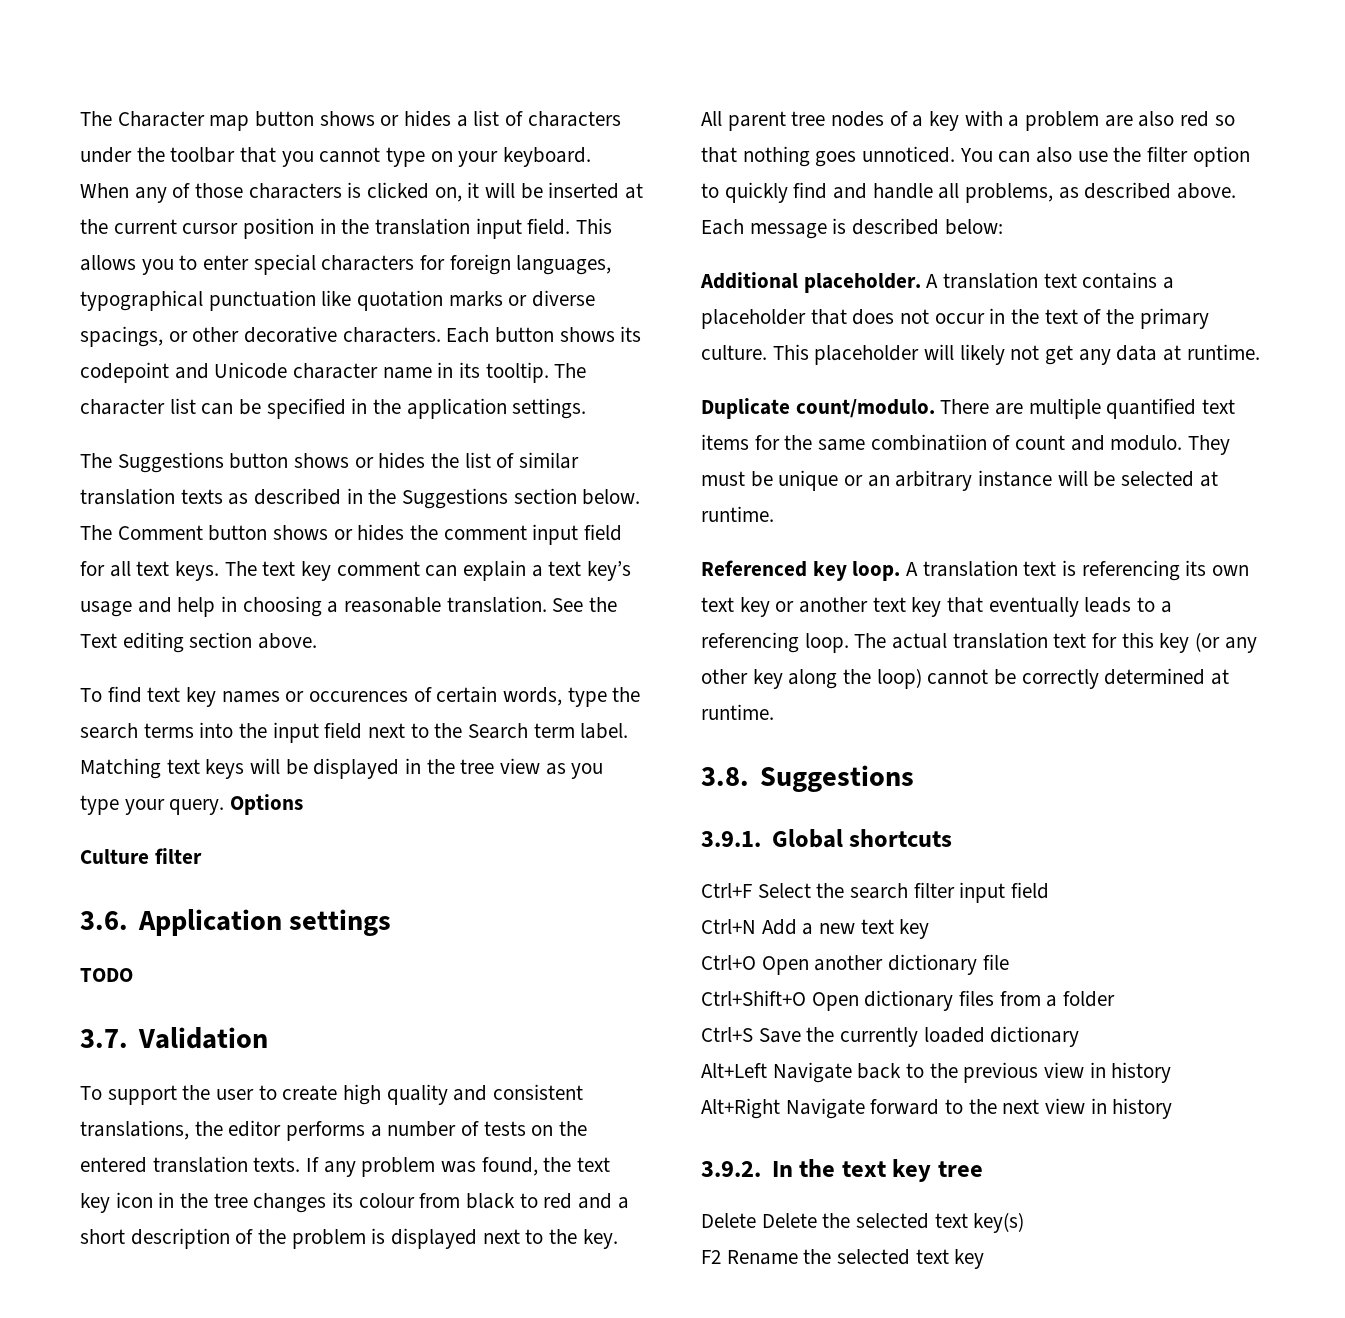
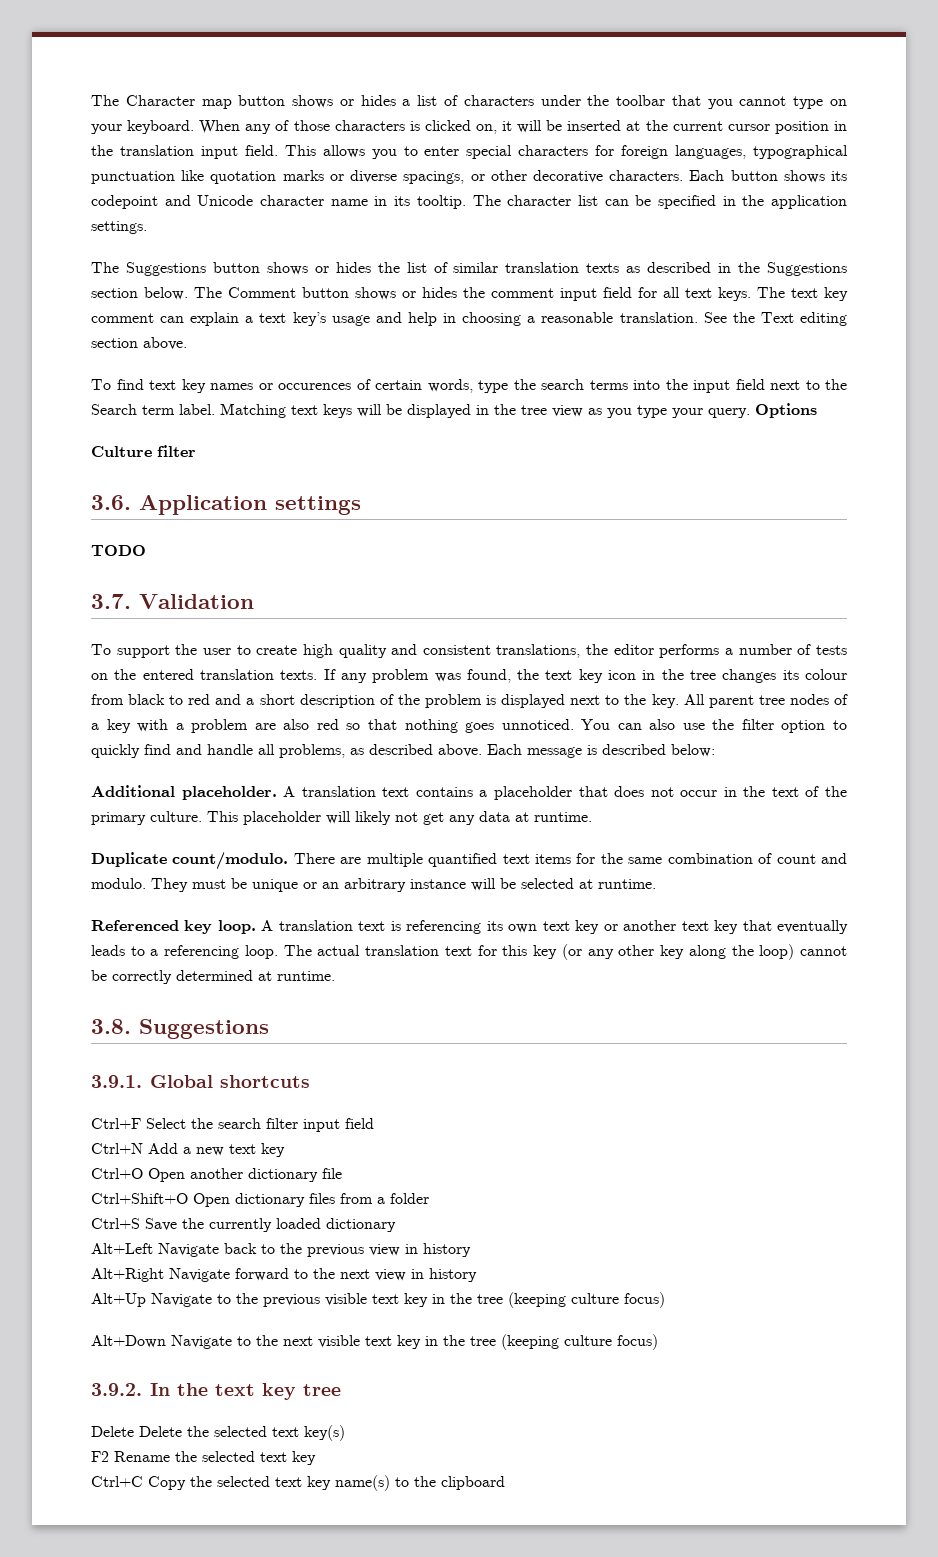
- There are multiple quantified text items for the same combinatiion of count and modulo.
+ There are multiple quantified text items for the same combination of count and modulo.
+ Alt+Up Navigate to the previous visible text key in the tree (keeping culture focus)
+ Alt+Down Navigate to the next visible text key in the tree (keeping culture focus)
+ Ctrl+C Copy the selected text key name(s) to the clipboard

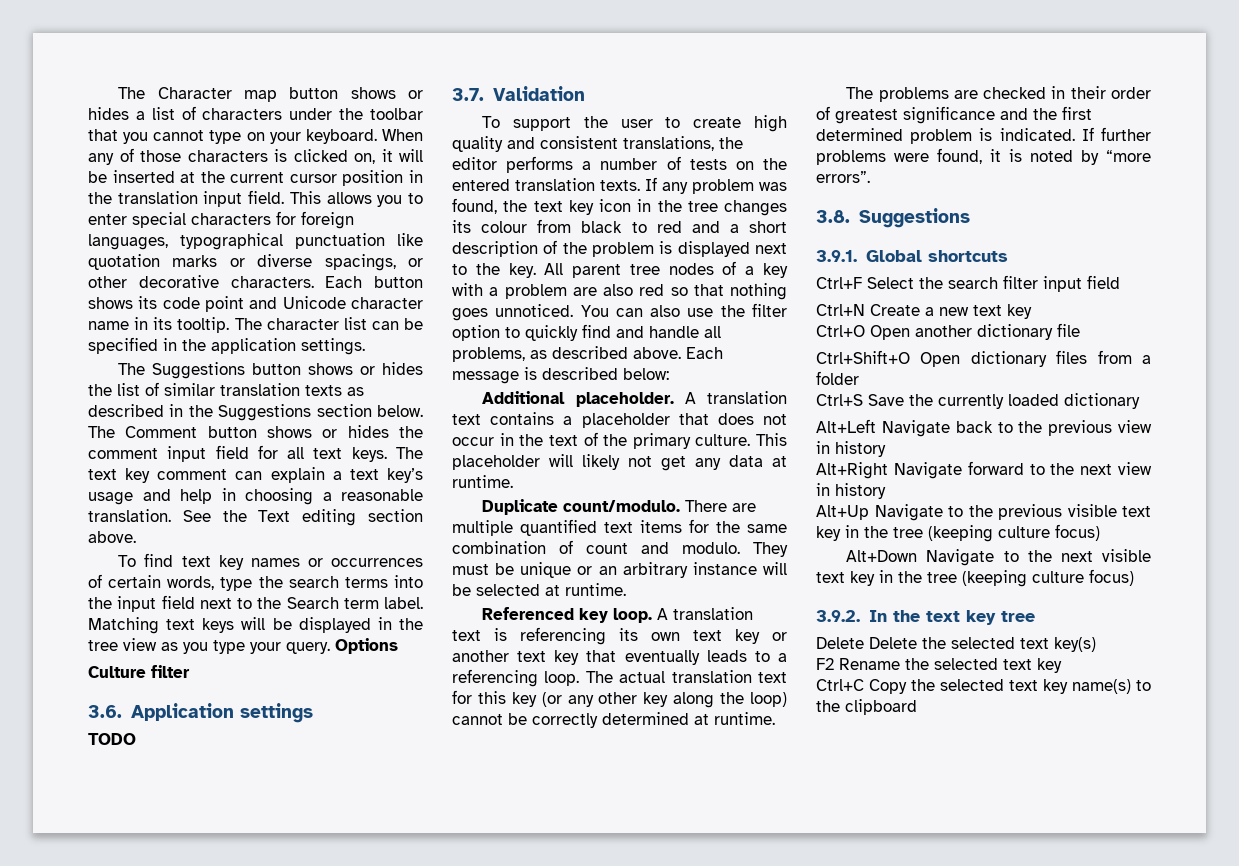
- Each button shows its codepoint and Unicode character name in its tooltip.
+ Each button shows its code point and Unicode character name in its tooltip.
- To find text key names or occurences of certain words, type the search terms into the input field next to the Search term label.
+ To find text key names or occurrences of certain words, type the search terms into the input field next to the Search term label.
+ The problems are checked in their order of greatest significance and the first determined problem is indicated. If further problems were found, it is noted by “more errors”.
- Ctrl+N Add a new text key
+ Ctrl+N Create a new text key

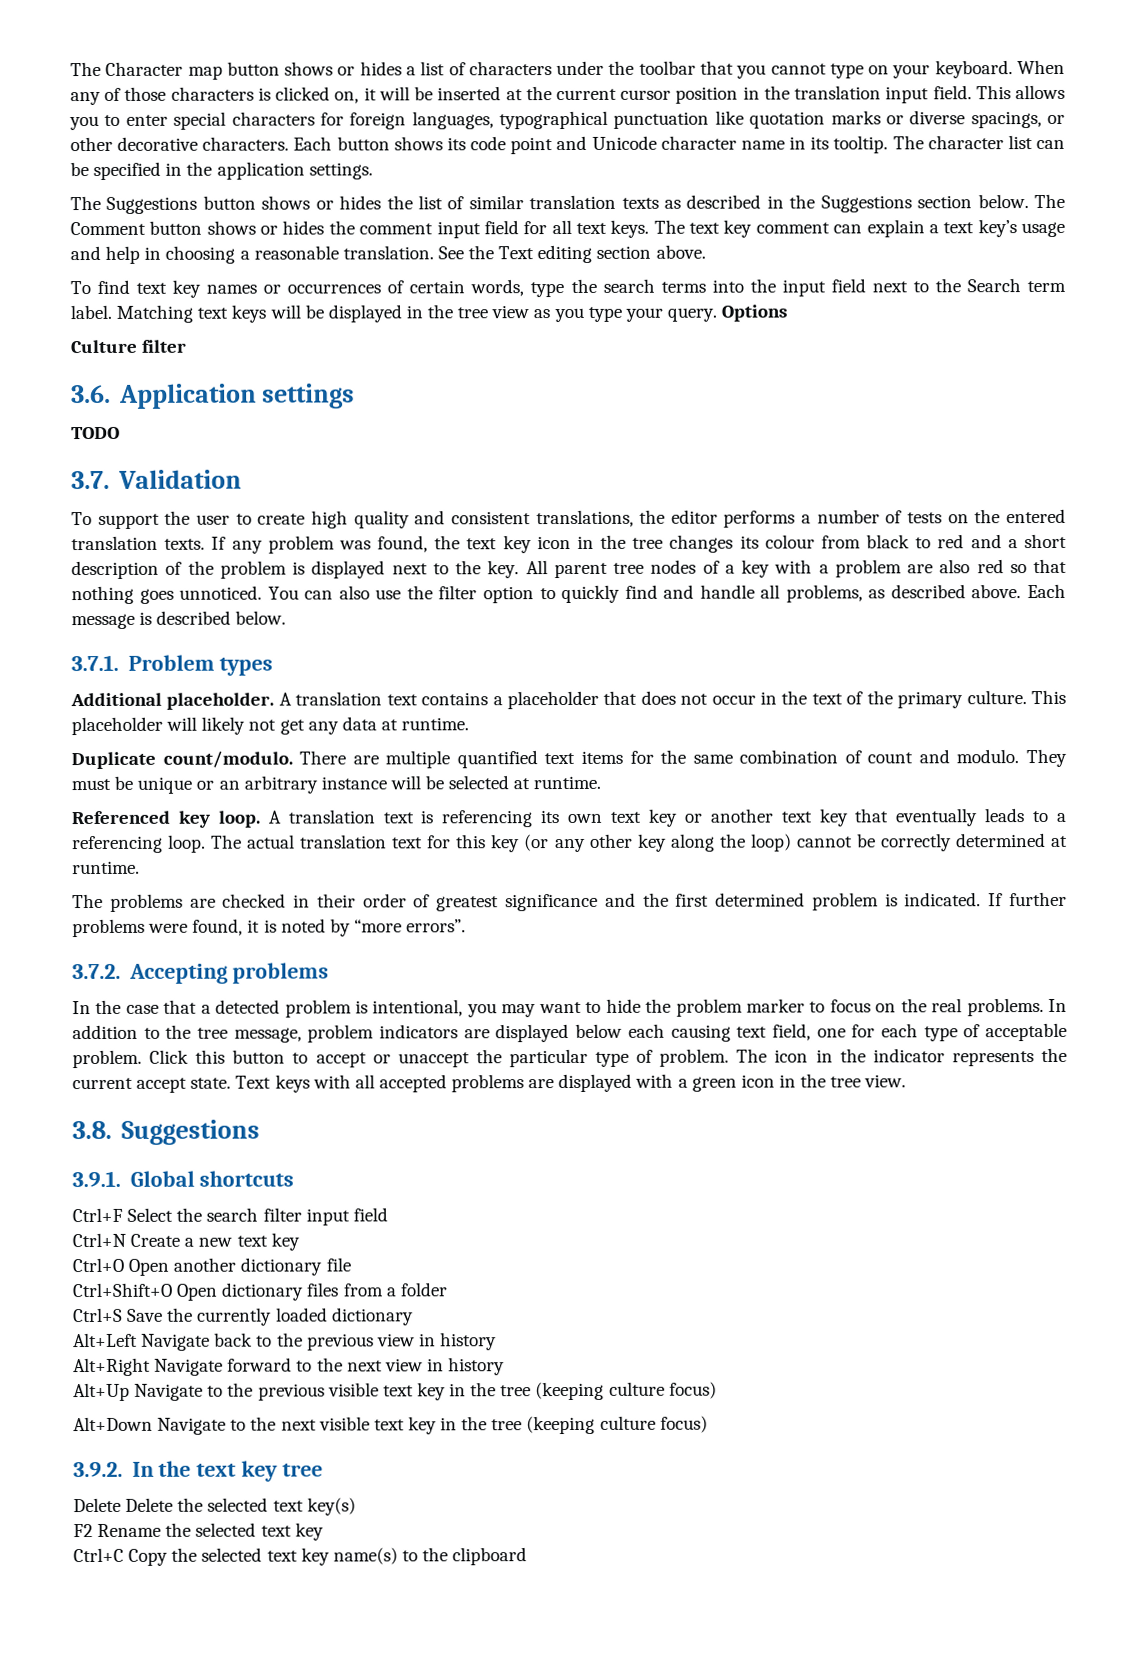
- Each message is described below:
+ Each message is described below.
+ 3.7.1. Problem types
+ 3.7.2. Accepting problems
+ In the case that a detected problem is intentional, you may want to hide the problem marker to focus on the real problems. In addition to the tree message, problem indicators are displayed below each causing text field, one for each type of acceptable problem. Click this button to accept or unaccept the particular type of problem. The icon in the indicator represents the current accept state. Text keys with all accepted problems are displayed with a green icon in the tree view.

